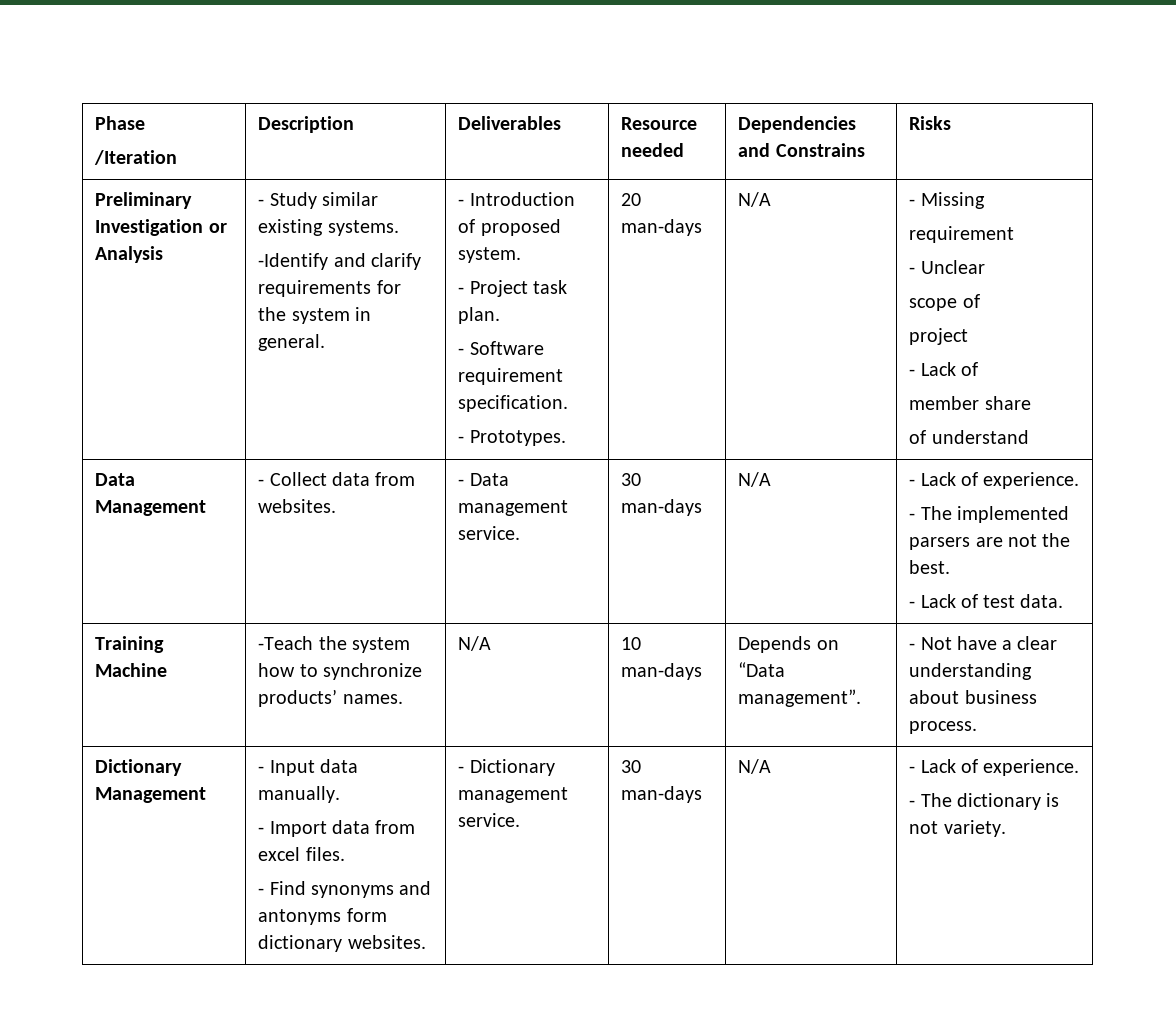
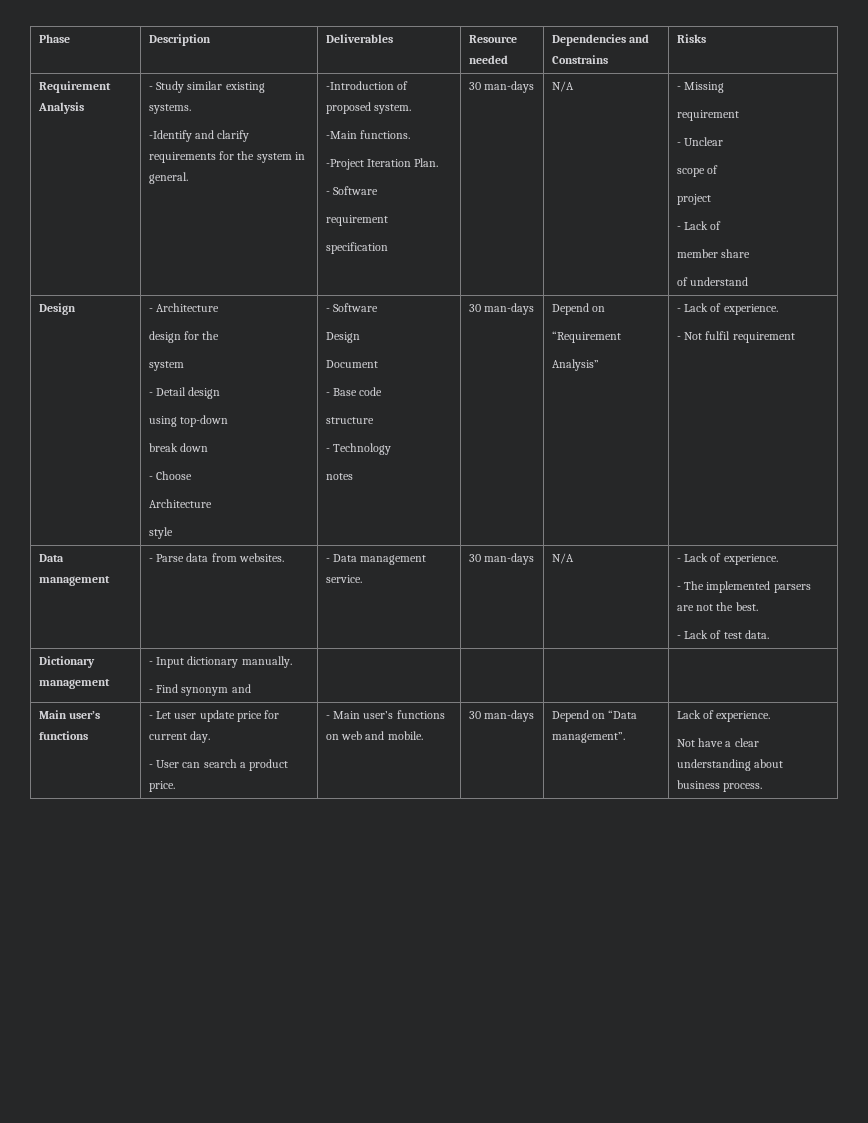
- Phase
- /Iteration | Description | Deliverables | Resource needed | Dependencies and Constrains | Risks
+ Phase | Description | Deliverables | Resource needed | Dependencies and Constrains | Risks
- Preliminary Investigation or Analysis
+ Requirement Analysis
- - Introduction of proposed system.
+ -Introduction of proposed system.
- - Project task plan.
- - Software requirement specification.
- - Prototypes. | 20 man-days
+ -Main functions.
+ -Project Iteration Plan.
+ - Software
+ requirement
+ specification | 30 man-days
- Data Management | - Collect data from websites. | - Data management service. | 30 man-days | N/A | - Lack of experience.
+ Design | - Architecture
+ design for the
+ system
+ - Detail design
+ using top-down
+ break down
+ - Choose
+ Architecture
+ style | - Software
+ Design
+ Document
+ - Base code
+ structure
+ - Technology
+ notes | 30 man-days | Depend on
+ “Requirement
+ Analysis” | - Lack of experience.
+ - Not fulfil requirement
+ Data management | - Parse data from websites. | - Data management service. | 30 man-days | N/A | - Lack of experience.
- Training Machine | -Teach the system how to synchronize products’ names. | N/A | 10 man-days | Depends on “Data management”. | - Not have a clear understanding about business process.
+ Dictionary management | - Input dictionary manually.
+ - Find synonym and | | | |
+ Main user’s functions | - Let user update price for current day.
+ - User can search a product price. | - Main user’s functions on web and mobile. | 30 man-days | Depend on “Data management”. | Lack of experience.
+ Not have a clear understanding about business process.
- Dictionary Management | - Input data manually.
- - Import data from excel files.
- - Find synonyms and antonyms form dictionary websites. | - Dictionary management service. | 30 man-days | N/A | - Lack of experience.
- - The dictionary is not variety.

